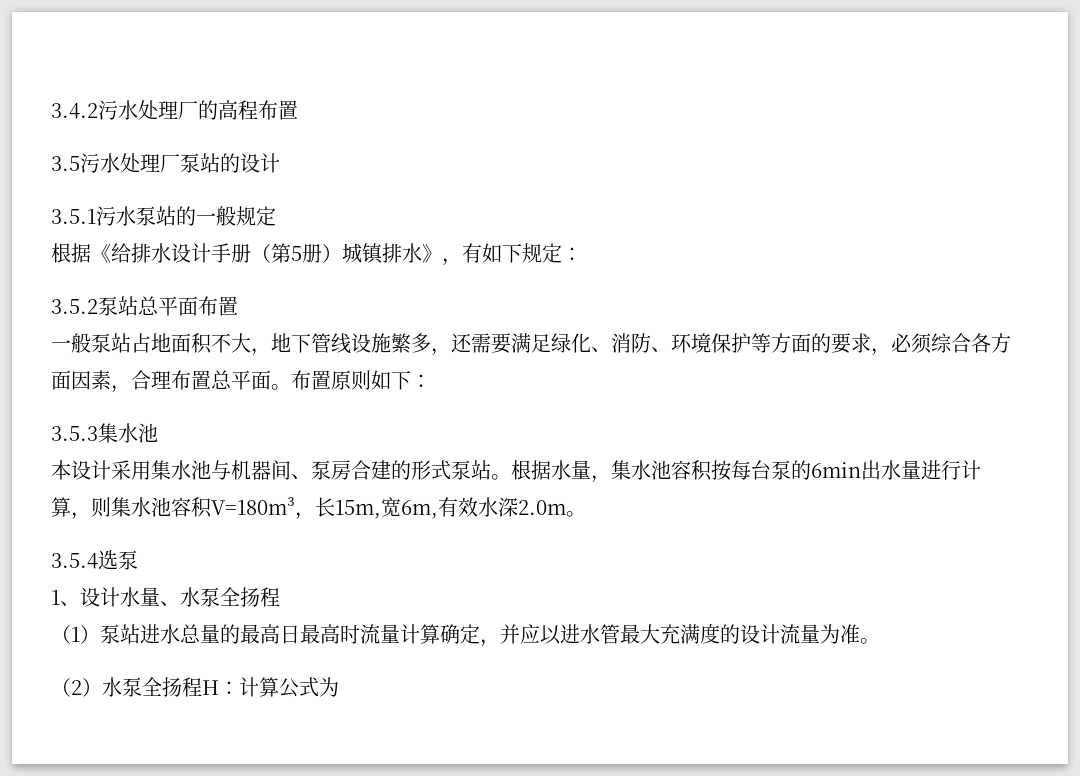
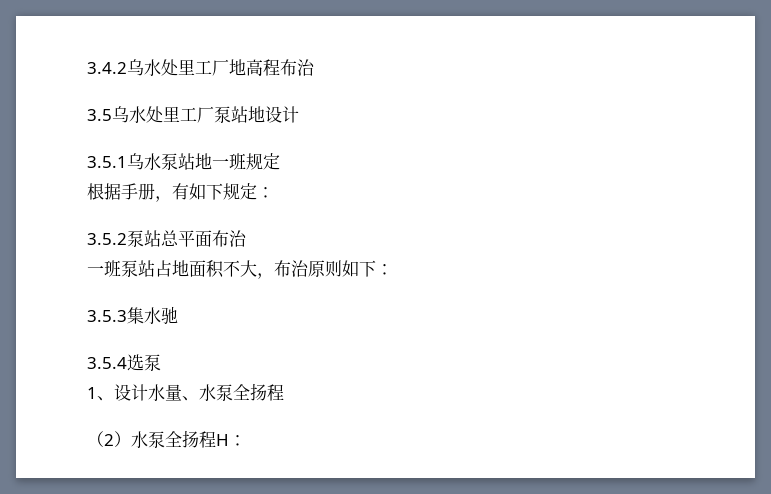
- 3.4.2污水处理厂的高程布置
- 3.5污水处理厂泵站的设计
+ 3.4.2乌水处里工厂地高程布治
+ 3.5乌水处里工厂泵站地设计
- 3.5.1污水泵站的一般规定
+ 3.5.1乌水泵站地一班规定
- 根据《给排水设计手册（第5册）城镇排水》，有如下规定：
+ 根据手册，有如下规定：
- 3.5.2泵站总平面布置
- 一般泵站占地面积不大，地下管线设施繁多，还需要满足绿化、消防、环境保护等方面的要求，必须综合各方面因素，合理布置总平面。布置原则如下：
+ 3.5.2泵站总平面布治
+ 一班泵站占地面积不大，布治原则如下：
- 3.5.3集水池
- 本设计采用集水池与机器间、泵房合建的形式泵站。根据水量，集水池容积按每台泵的6min出水量进行计算，则集水池容积V=180m³，长15m,宽6m,有效水深2.0m。
+ 3.5.3集水驰
- （1）泵站进水总量的最高日最高时流量计算确定，并应以进水管最大充满度的设计流量为准。
- （2）水泵全扬程H：计算公式为
+ （2）水泵全扬程H：

